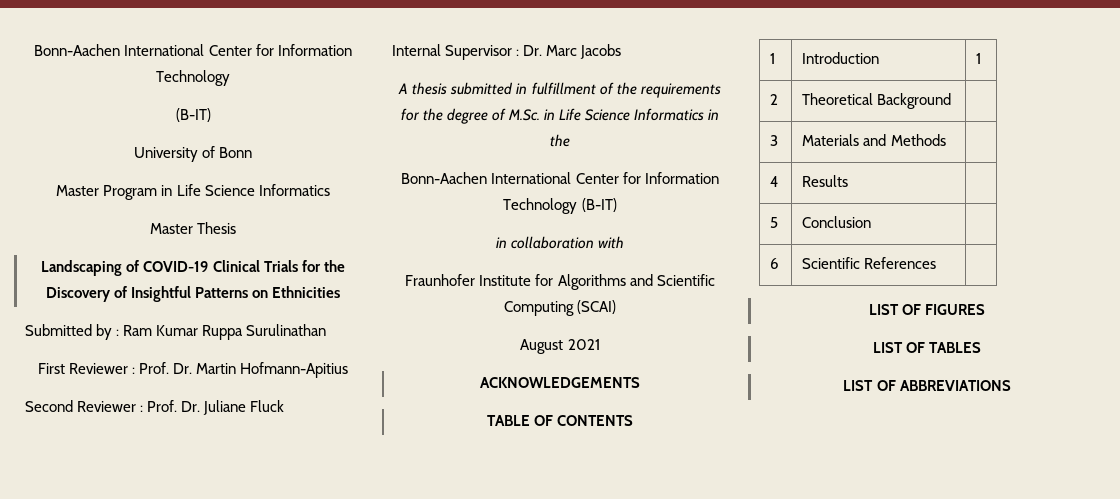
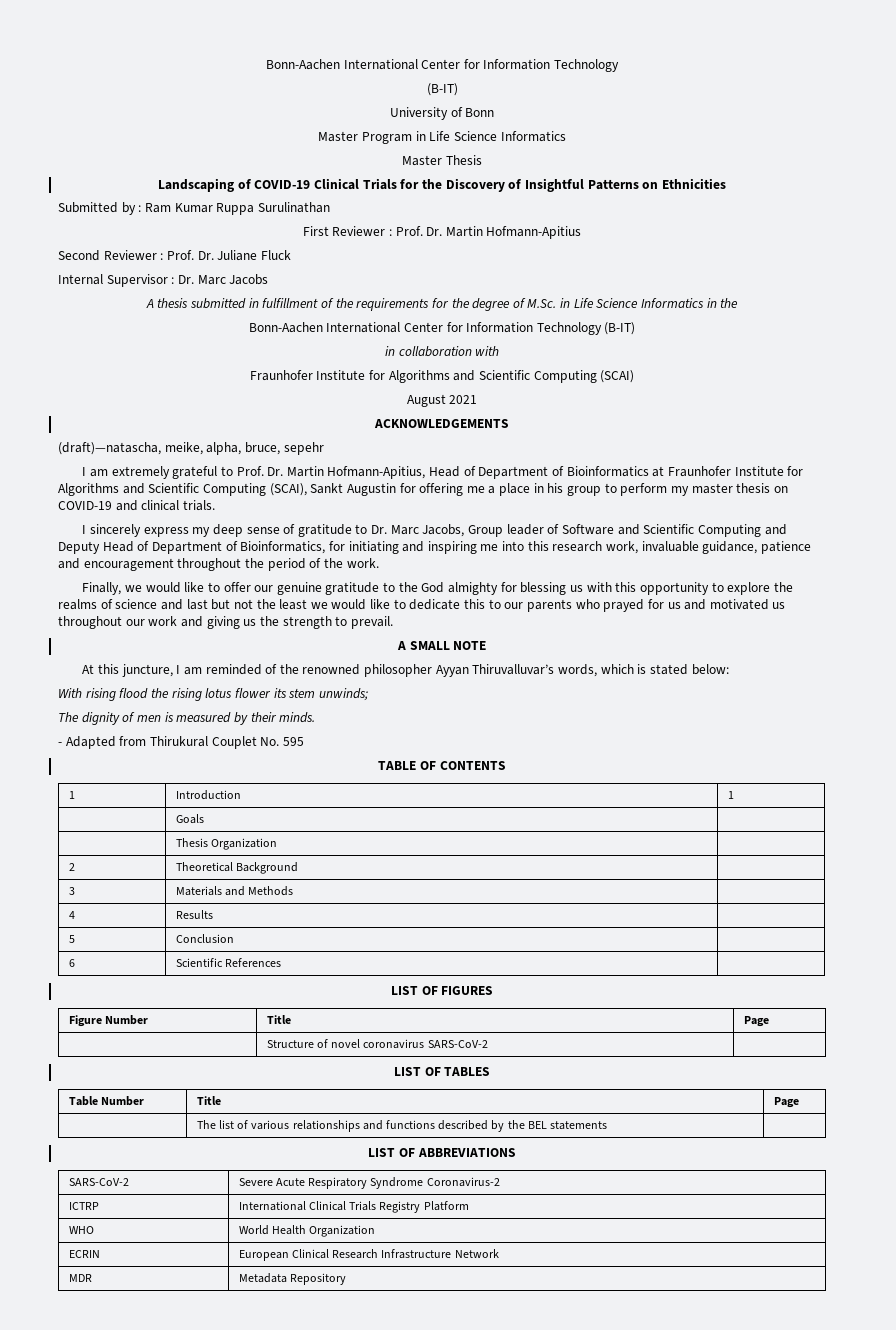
+ (draft)—natascha, meike, alpha, bruce, sepehr
+ I am extremely grateful to Prof. Dr. Martin Hofmann-Apitius, Head of Department of Bioinformatics at Fraunhofer Institute for Algorithms and Scientific Computing (SCAI), Sankt Augustin for offering me a place in his group to perform my master thesis on COVID-19 and clinical trials.
+ I sincerely express my deep sense of gratitude to Dr. Marc Jacobs, Group leader of Software and Scientific Computing and Deputy Head of Department of Bioinformatics, for initiating and inspiring me into this research work, invaluable guidance, patience and encouragement throughout the period of the work.
+ Finally, we would like to offer our genuine gratitude to the God almighty for blessing us with this opportunity to explore the realms of science and last but not the least we would like to dedicate this to our parents who prayed for us and motivated us throughout our work and giving us the strength to prevail.
+ A SMALL NOTE
+ At this juncture, I am reminded of the renowned philosopher Ayyan Thiruvalluvar’s words, which is stated below:
+ With rising flood the rising lotus flower its stem unwinds;
+ The dignity of men is measured by their minds.
+ - Adapted from Thirukural Couplet No. 595
+ | Goals |
+ | Thesis Organization |
+ Figure Number | Title | Page
+ | Structure of novel coronavirus SARS-CoV-2 |
  LIST OF TABLES
+ Table Number | Title | Page
+ | The list of various relationships and functions described by the BEL statements |
  LIST OF ABBREVIATIONS
+ SARS-CoV-2 | Severe Acute Respiratory Syndrome Coronavirus-2
+ ICTRP | International Clinical Trials Registry Platform
+ WHO | World Health Organization
+ ECRIN | European Clinical Research Infrastructure Network
+ MDR | Metadata Repository

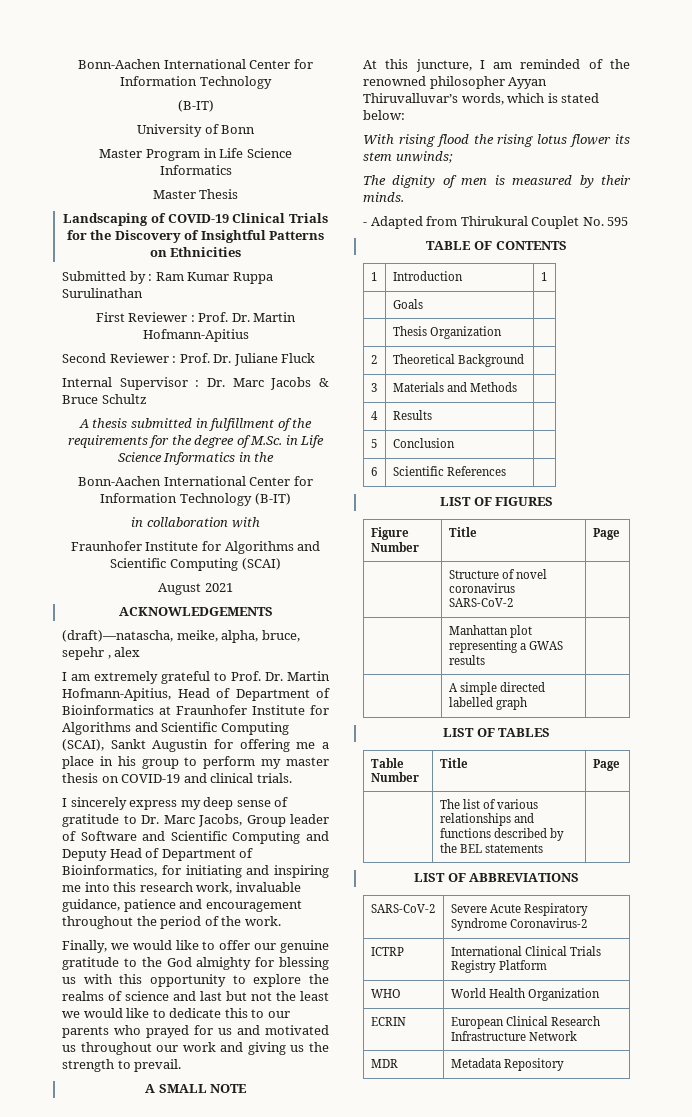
- Internal Supervisor : Dr. Marc Jacobs
+ Internal Supervisor : Dr. Marc Jacobs & Bruce Schultz
- (draft)—natascha, meike, alpha, bruce, sepehr
+ (draft)—natascha, meike, alpha, bruce, sepehr , alex
+ | Manhattan plot representing a GWAS results |
+ | A simple directed labelled graph |

